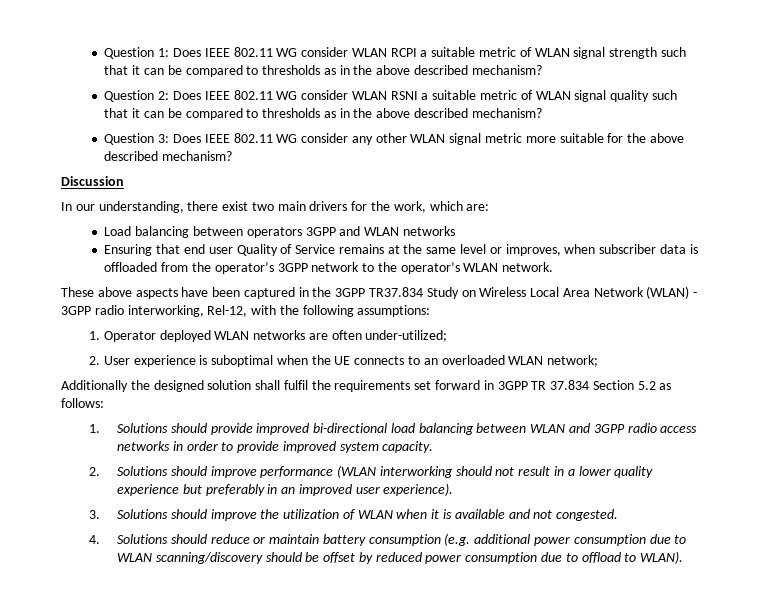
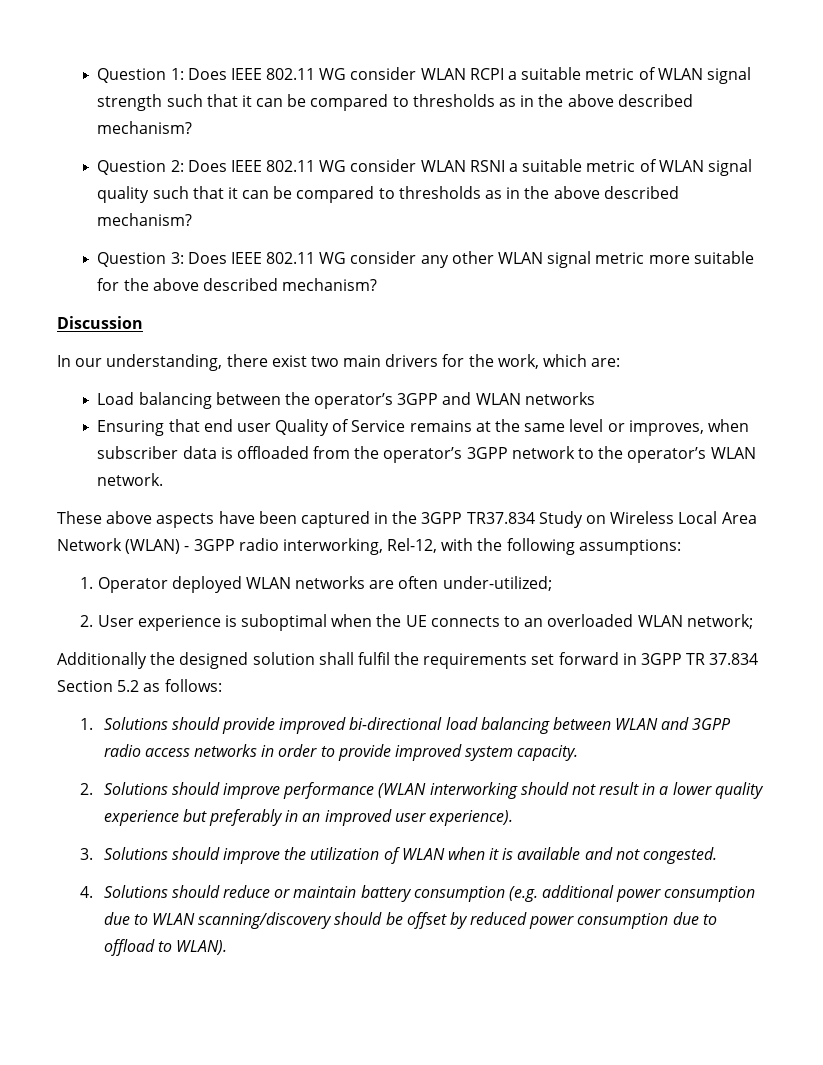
- Load balancing between operators 3GPP and WLAN networks
+ Load balancing between the operator’s 3GPP and WLAN networks

